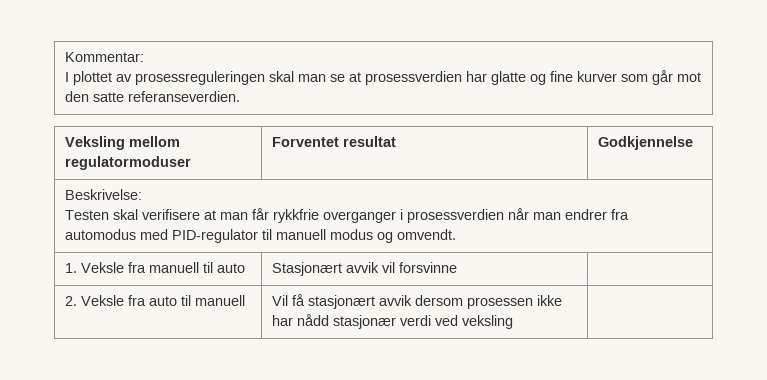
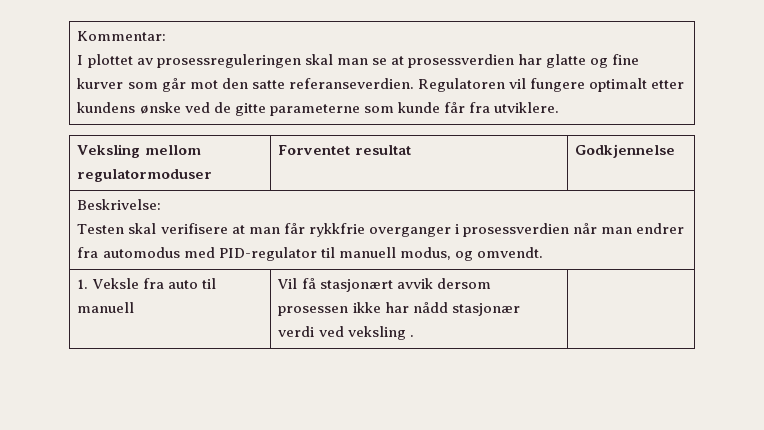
  Kommentar:
- I plottet av prosessreguleringen skal man se at prosessverdien har glatte og fine kurver som går mot den satte referanseverdien.
+ I plottet av prosessreguleringen skal man se at prosessverdien har glatte og fine kurver som går mot den satte referanseverdien. Regulatoren vil fungere optimalt etter kundens ønske ved de gitte parameterne som kunde får fra utviklere.
  Beskrivelse:
- Testen skal verifisere at man får rykkfrie overganger i prosessverdien når man endrer fra automodus med PID-regulator til manuell modus og omvendt.
+ Testen skal verifisere at man får rykkfrie overganger i prosessverdien når man endrer fra automodus med PID-regulator til manuell modus, og omvendt.
- 1. Veksle fra manuell til auto | Stasjonært avvik vil forsvinne |
- 2. Veksle fra auto til manuell | Vil få stasjonært avvik dersom prosessen ikke har nådd stasjonær verdi ved veksling |
+ 1. Veksle fra auto til manuell | Vil få stasjonært avvik dersom prosessen ikke har nådd stasjonær verdi ved veksling . |

